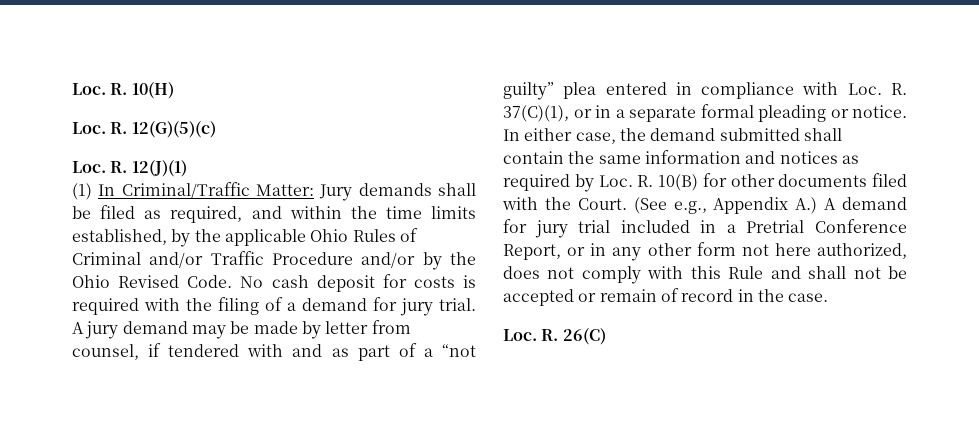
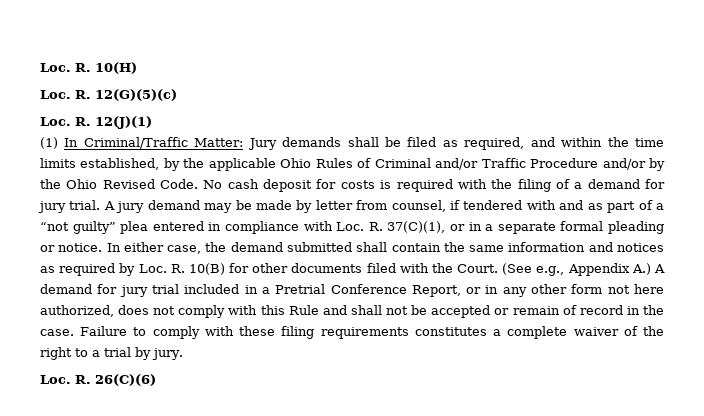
- (See e.g., Appendix A.) A demand for jury trial included in a Pretrial Conference Report, or in any other form not here authorized, does not comply with this Rule and shall not be accepted or remain of record in the case.
- Loc. R. 26(C)
+ (See e.g., Appendix A.) A demand for jury trial included in a Pretrial Conference Report, or in any other form not here authorized, does not comply with this Rule and shall not be accepted or remain of record in the case. Failure to comply with these filing requirements constitutes a complete waiver of the right to a trial by jury.
+ Loc. R. 26(C)(6)

